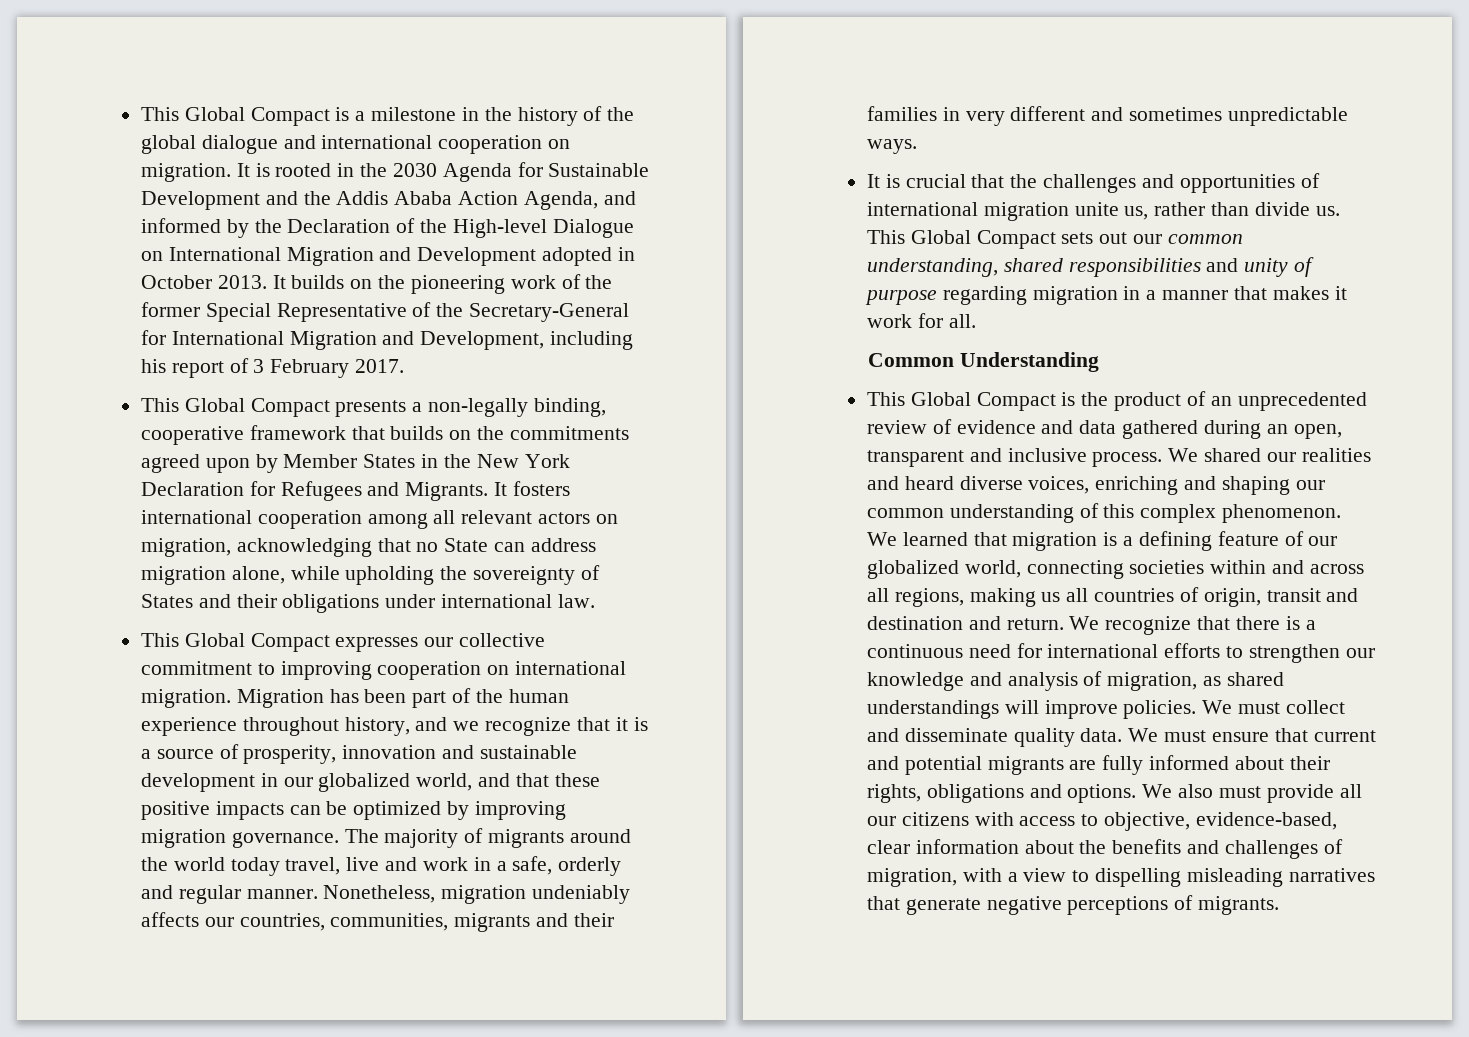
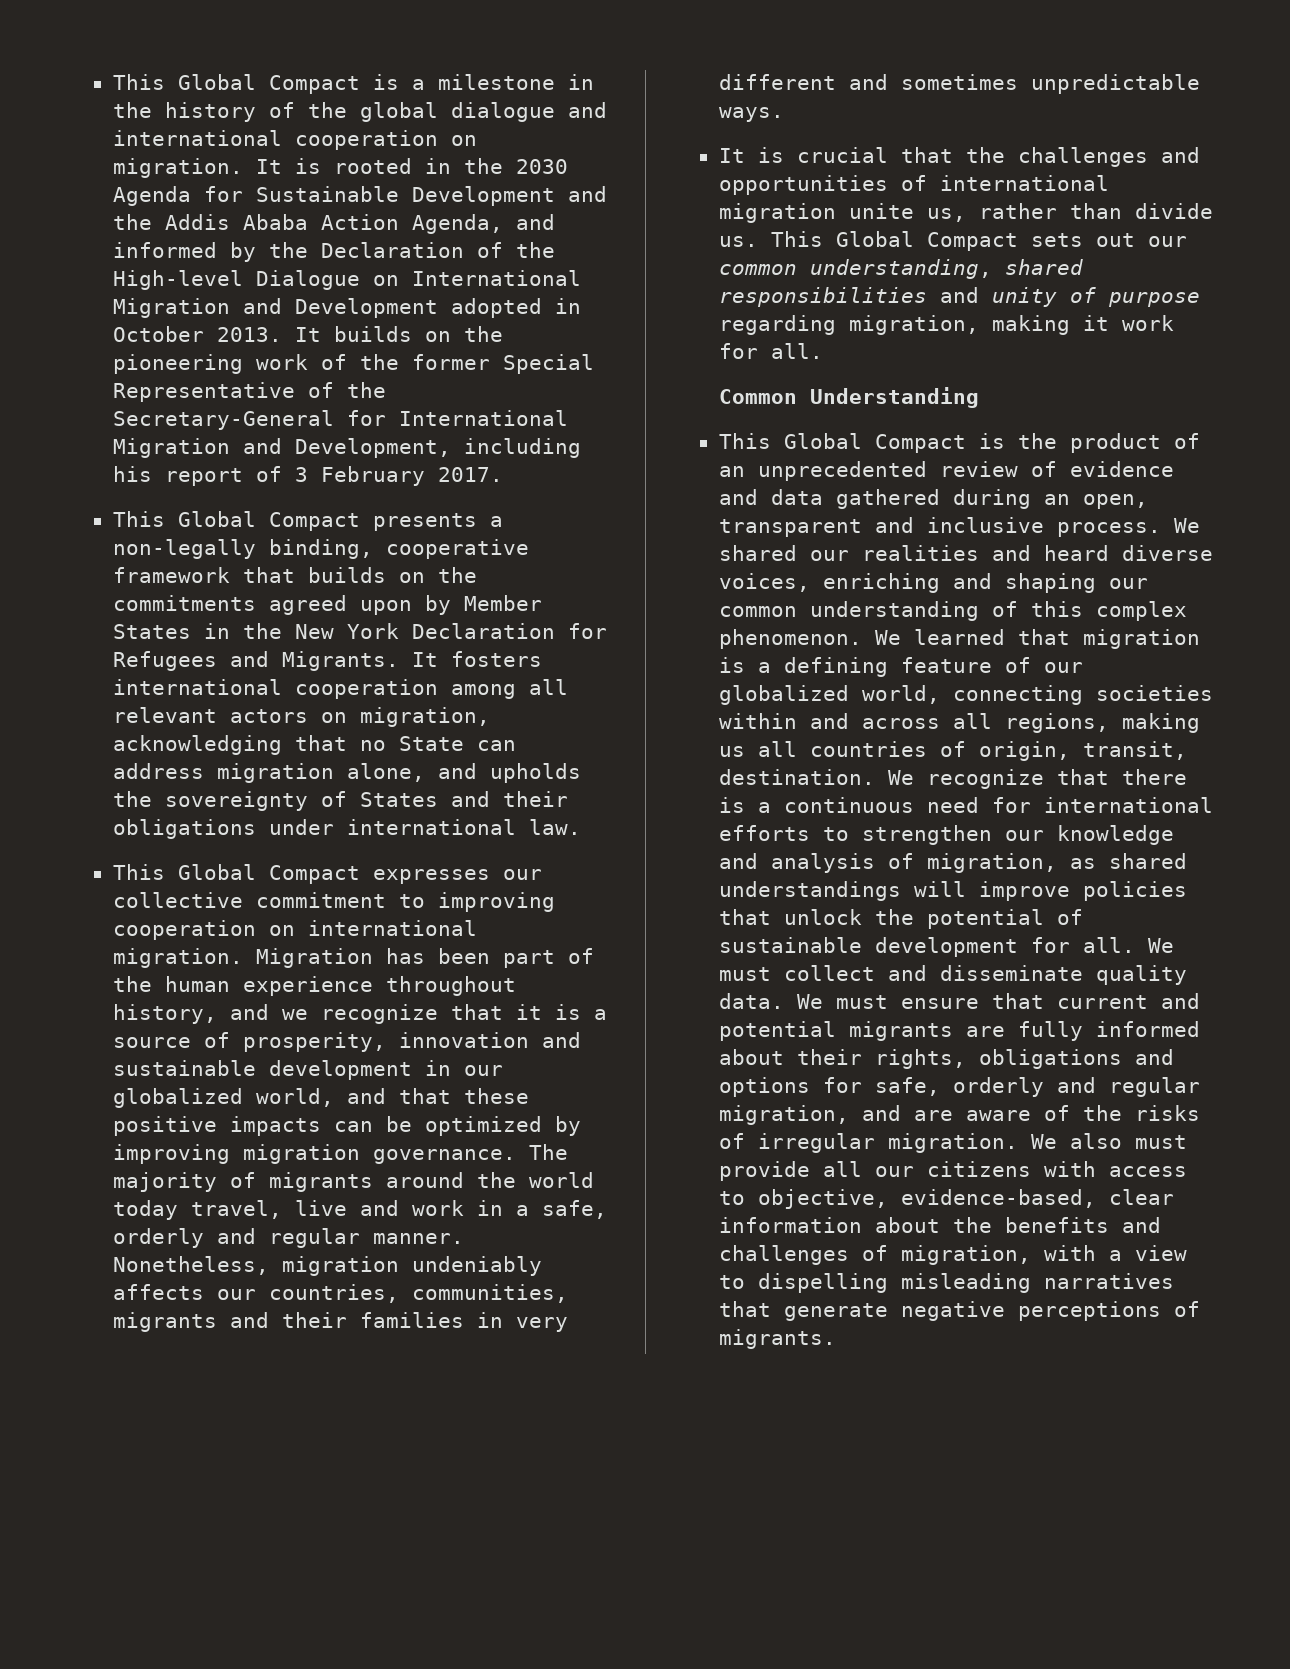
- It fosters international cooperation among all relevant actors on migration, acknowledging that no State can address migration alone, while upholding the sovereignty of States and their obligations under international law.
+ It fosters international cooperation among all relevant actors on migration, acknowledging that no State can address migration alone, and upholds the sovereignty of States and their obligations under international law.
- This Global Compact sets out our common understanding, shared responsibilities and unity of purpose regarding migration in a manner that makes it work for all.
+ This Global Compact sets out our common understanding, shared responsibilities and unity of purpose regarding migration, making it work for all.
- We learned that migration is a defining feature of our globalized world, connecting societies within and across all regions, making us all countries of origin, transit and destination and return.
+ We learned that migration is a defining feature of our globalized world, connecting societies within and across all regions, making us all countries of origin, transit, destination.
- We recognize that there is a continuous need for international efforts to strengthen our knowledge and analysis of migration, as shared understandings will improve policies.
+ We recognize that there is a continuous need for international efforts to strengthen our knowledge and analysis of migration, as shared understandings will improve policies that unlock the potential of sustainable development for all.
- We must ensure that current and potential migrants are fully informed about their rights, obligations and options.
+ We must ensure that current and potential migrants are fully informed about their rights, obligations and options for safe, orderly and regular migration, and are aware of the risks of irregular migration.

